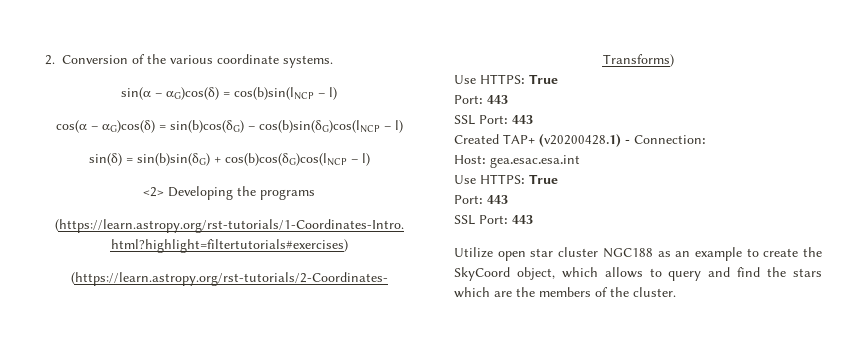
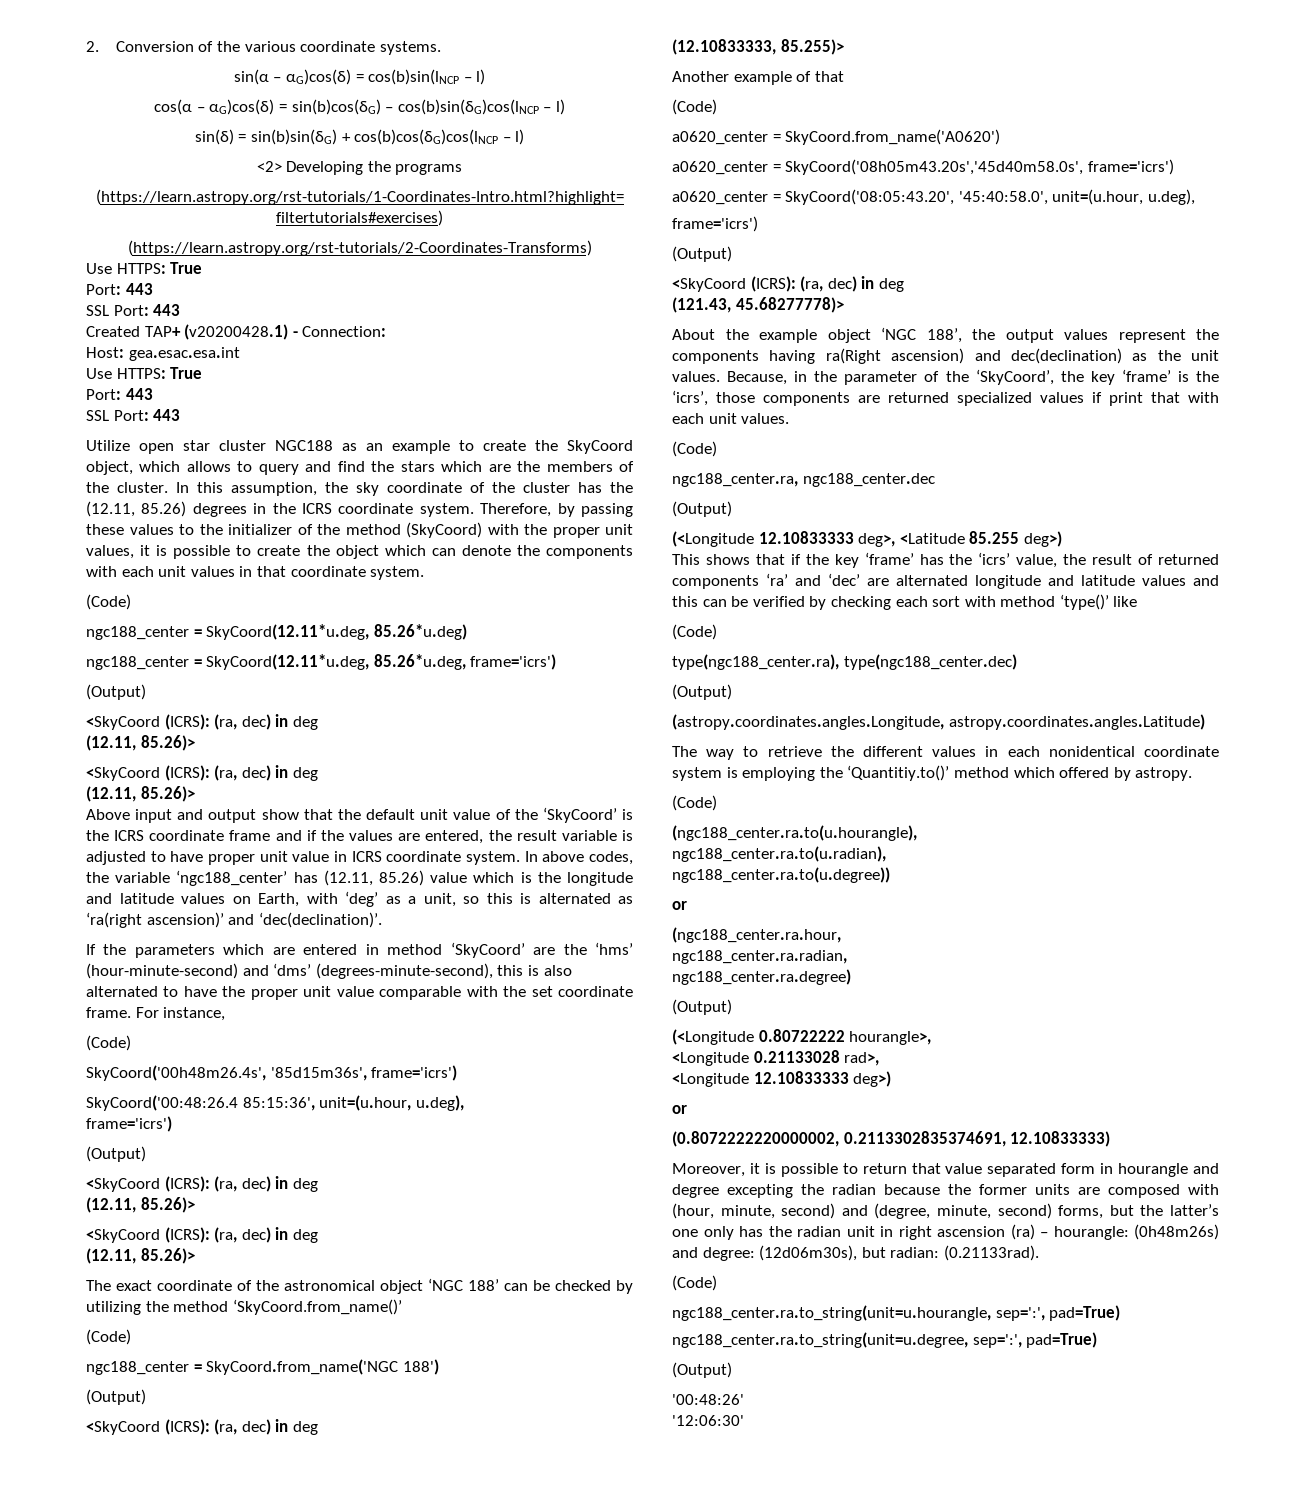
+ In this assumption, the sky coordinate of the cluster has the (12.11, 85.26) degrees in the ICRS coordinate system. Therefore, by passing these values to the initializer of the method (SkyCoord) with the proper unit values, it is possible to create the object which can denote the components with each unit values in that coordinate system.
+ (Code)
+ ngc188_center = SkyCoord(12.11*u.deg, 85.26*u.deg)
+ ngc188_center = SkyCoord(12.11*u.deg, 85.26*u.deg, frame='icrs')
+ (Output)
+ <SkyCoord (ICRS): (ra, dec) in deg
+ (12.11, 85.26)>
+ <SkyCoord (ICRS): (ra, dec) in deg
+ (12.11, 85.26)>
+ Above input and output show that the default unit value of the ‘SkyCoord’ is the ICRS coordinate frame and if the values are entered, the result variable is adjusted to have proper unit value in ICRS coordinate system. In above codes, the variable ‘ngc188_center’ has (12.11, 85.26) value which is the longitude and latitude values on Earth, with ‘deg’ as a unit, so this is alternated as ‘ra(right ascension)’ and ‘dec(declination)’.
+ If the parameters which are entered in method ‘SkyCoord’ are the ‘hms’ (hour-minute-second) and ‘dms’ (degrees-minute-second), this is also alternated to have the proper unit value comparable with the set coordinate frame. For instance,
+ (Code)
+ SkyCoord('00h48m26.4s', '85d15m36s', frame='icrs')
+ SkyCoord('00:48:26.4 85:15:36', unit=(u.hour, u.deg),
+ frame='icrs')
+ (Output)
+ <SkyCoord (ICRS): (ra, dec) in deg
+ (12.11, 85.26)>
+ <SkyCoord (ICRS): (ra, dec) in deg
+ (12.11, 85.26)>
+ The exact coordinate of the astronomical object ‘NGC 188’ can be checked by utilizing the method ‘SkyCoord.from_name()’
+ (Code)
+ ngc188_center = SkyCoord.from_name('NGC 188')
+ (Output)
+ <SkyCoord (ICRS): (ra, dec) in deg
+ (12.10833333, 85.255)>
+ Another example of that
+ (Code)
+ a0620_center = SkyCoord.from_name('A0620')
+ a0620_center = SkyCoord('08h05m43.20s','45d40m58.0s', frame='icrs')
+ a0620_center = SkyCoord('08:05:43.20', '45:40:58.0', unit=(u.hour, u.deg),
+ frame='icrs')
+ (Output)
+ <SkyCoord (ICRS): (ra, dec) in deg
+ (121.43, 45.68277778)>
+ About the example object ‘NGC 188’, the output values represent the components having ra(Right ascension) and dec(declination) as the unit values. Because, in the parameter of the ‘SkyCoord’, the key ‘frame’ is the ‘icrs’, those components are returned specialized values if print that with each unit values.
+ (Code)
+ ngc188_center.ra, ngc188_center.dec
+ (Output)
+ (<Longitude 12.10833333 deg>, <Latitude 85.255 deg>)
+ This shows that if the key ‘frame’ has the ‘icrs’ value, the result of returned components ‘ra’ and ‘dec’ are alternated longitude and latitude values and this can be verified by checking each sort with method ‘type()’ like
+ (Code)
+ type(ngc188_center.ra), type(ngc188_center.dec)
+ (Output)
+ (astropy.coordinates.angles.Longitude, astropy.coordinates.angles.Latitude)
+ The way to retrieve the different values in each nonidentical coordinate system is employing the ‘Quantitiy.to()’ method which offered by astropy.
+ (Code)
+ (ngc188_center.ra.to(u.hourangle),
+ ngc188_center.ra.to(u.radian),
+ ngc188_center.ra.to(u.degree))
+ or
+ (ngc188_center.ra.hour,
+ ngc188_center.ra.radian,
+ ngc188_center.ra.degree)
+ (Output)
+ (<Longitude 0.80722222 hourangle>,
+ <Longitude 0.21133028 rad>,
+ <Longitude 12.10833333 deg>)
+ or
+ (0.8072222220000002, 0.2113302835374691, 12.10833333)
+ Moreover, it is possible to return that value separated form in hourangle and degree excepting the radian because the former units are composed with (hour, minute, second) and (degree, minute, second) forms, but the latter’s one only has the radian unit in right ascension (ra) – hourangle: (0h48m26s) and degree: (12d06m30s), but radian: (0.21133rad).
+ (Code)
+ ngc188_center.ra.to_string(unit=u.hourangle, sep=':', pad=True)
+ ngc188_center.ra.to_string(unit=u.degree, sep=':', pad=True)
+ (Output)
+ '00:48:26'
+ '12:06:30'

